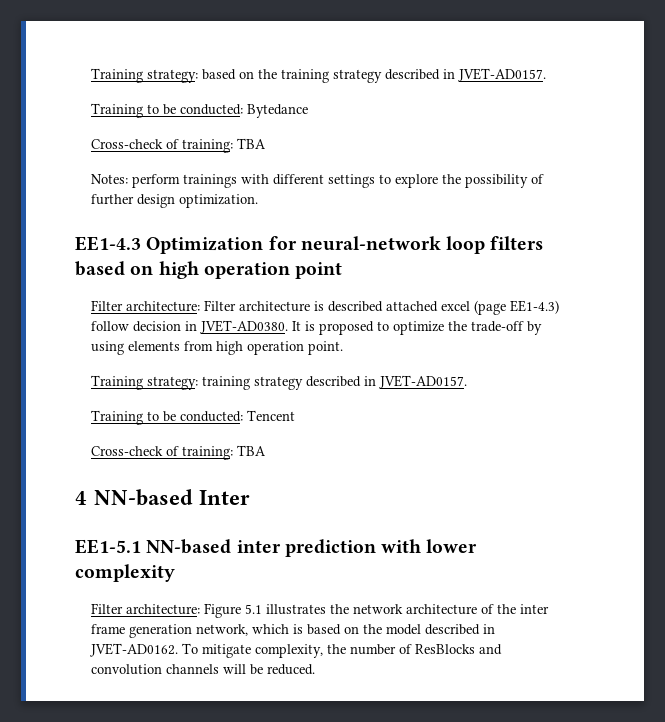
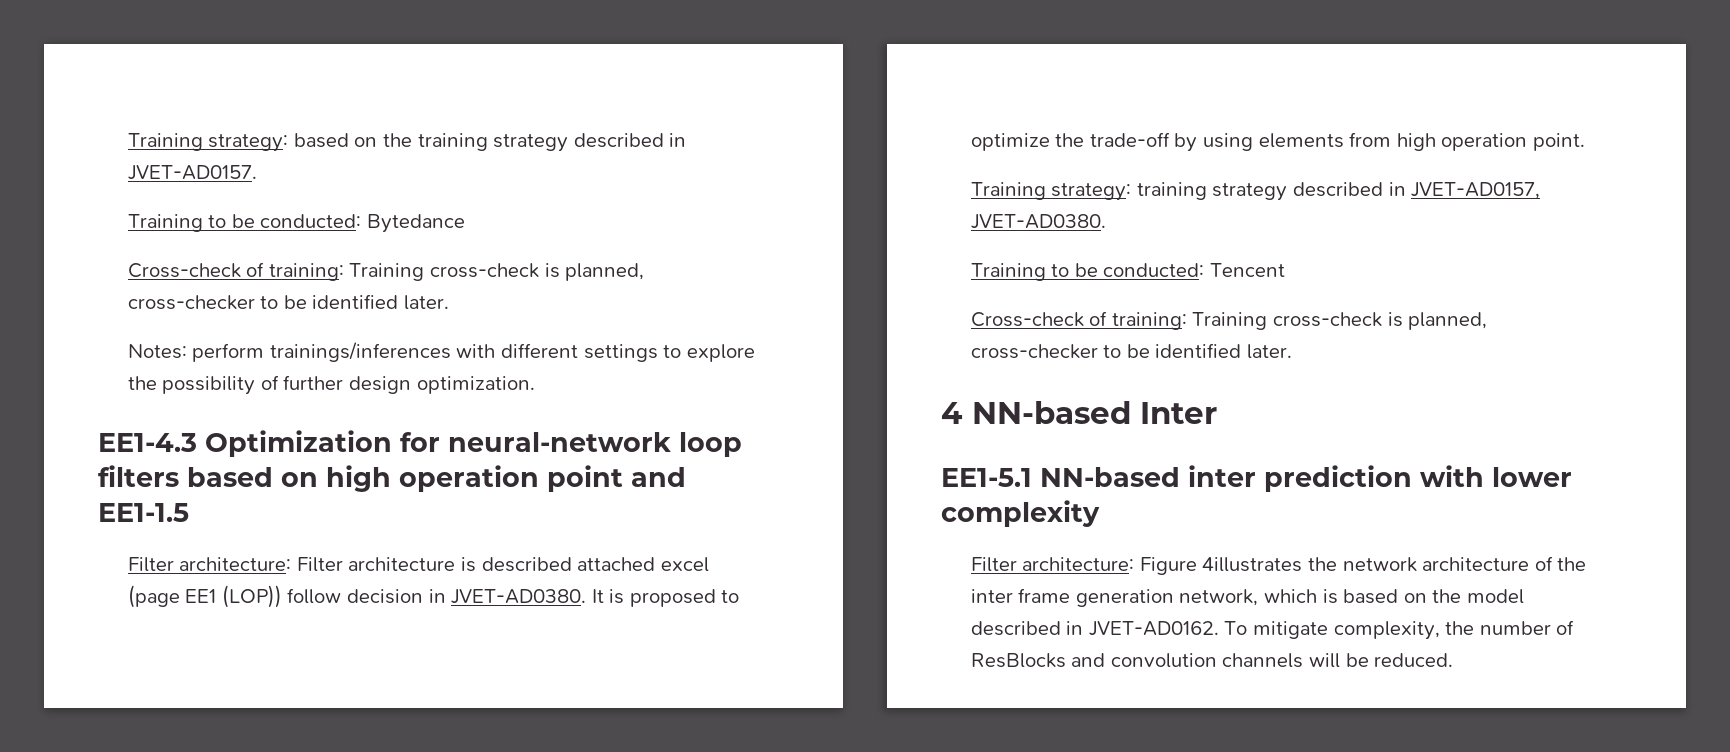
  Training to be conducted: Bytedance
- Cross-check of training: TBA
+ Cross-check of training: Training cross-check is planned, cross-checker to be identified later.
- Notes: perform trainings with different settings to explore the possibility of further design optimization.
+ Notes: perform trainings/inferences with different settings to explore the possibility of further design optimization.
- EE1-4.3 Optimization for neural-network loop filters based on high operation point
+ EE1-4.3 Optimization for neural-network loop filters based on high operation point and EE1-1.5
- Filter architecture: Filter architecture is described attached excel (page EE1-4.3) follow decision in JVET-AD0380.
+ Filter architecture: Filter architecture is described attached excel (page EE1 (LOP)) follow decision in JVET-AD0380.
- Training strategy: training strategy described in JVET-AD0157.
+ Training strategy: training strategy described in JVET-AD0157, JVET-AD0380.
  Training to be conducted: Tencent
- Cross-check of training: TBA
+ Cross-check of training: Training cross-check is planned, cross-checker to be identified later.
- Filter architecture: Figure 5.1 illustrates the network architecture of the inter frame generation network, which is based on the model described in JVET-AD0162.
+ Filter architecture: Figure 4illustrates the network architecture of the inter frame generation network, which is based on the model described in JVET-AD0162.

